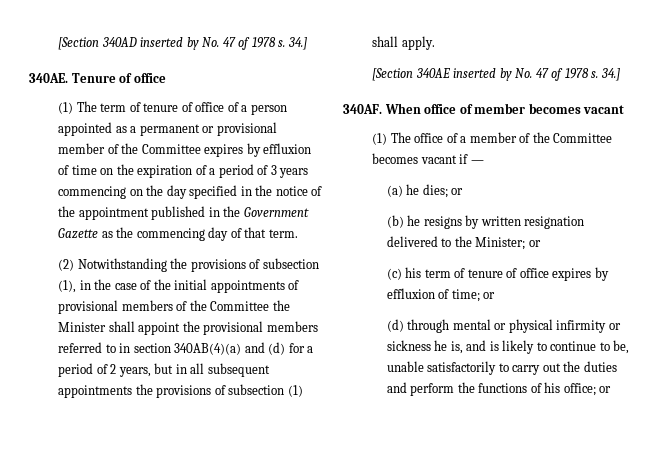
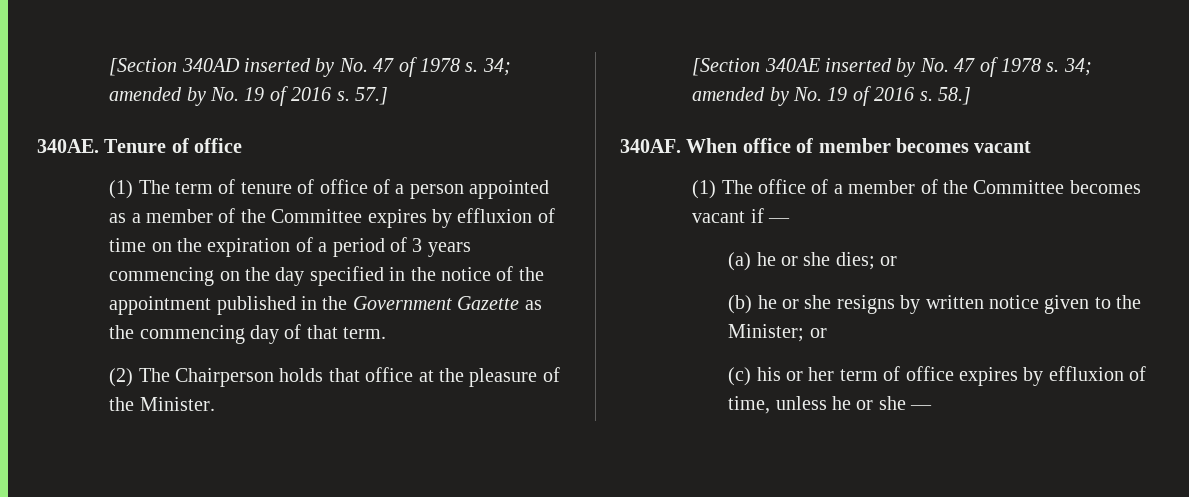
- [Section 340AD inserted by No. 47 of 1978 s. 34.]
+ [Section 340AD inserted by No. 47 of 1978 s. 34; amended by No. 19 of 2016 s. 57.]
- (1) The term of tenure of office of a person appointed as a permanent or provisional member of the Committee expires by effluxion of time on the expiration of a period of 3 years commencing on the day specified in the notice of the appointment published in the Government Gazette as the commencing day of that term.
+ (1) The term of tenure of office of a person appointed as a member of the Committee expires by effluxion of time on the expiration of a period of 3 years commencing on the day specified in the notice of the appointment published in the Government Gazette as the commencing day of that term.
- (2) Notwithstanding the provisions of subsection (1), in the case of the initial appointments of provisional members of the Committee the Minister shall appoint the provisional members referred to in section 340AB(4)(a) and (d) for a period of 2 years, but in all subsequent appointments the provisions of subsection (1) shall apply.
+ (2) The Chairperson holds that office at the pleasure of the Minister.
- [Section 340AE inserted by No. 47 of 1978 s. 34.]
+ [Section 340AE inserted by No. 47 of 1978 s. 34; amended by No. 19 of 2016 s. 58.]
- (a) he dies; or
+ (a) he or she dies; or
- (b) he resigns by written resignation delivered to the Minister; or
+ (b) he or she resigns by written notice given to the Minister; or
- (c) his term of tenure of office expires by effluxion of time; or
- (d) through mental or physical infirmity or sickness he is, and is likely to continue to be, unable satisfactorily to carry out the duties and perform the functions of his office; or
+ (c) his or her term of office expires by effluxion of time, unless he or she —

